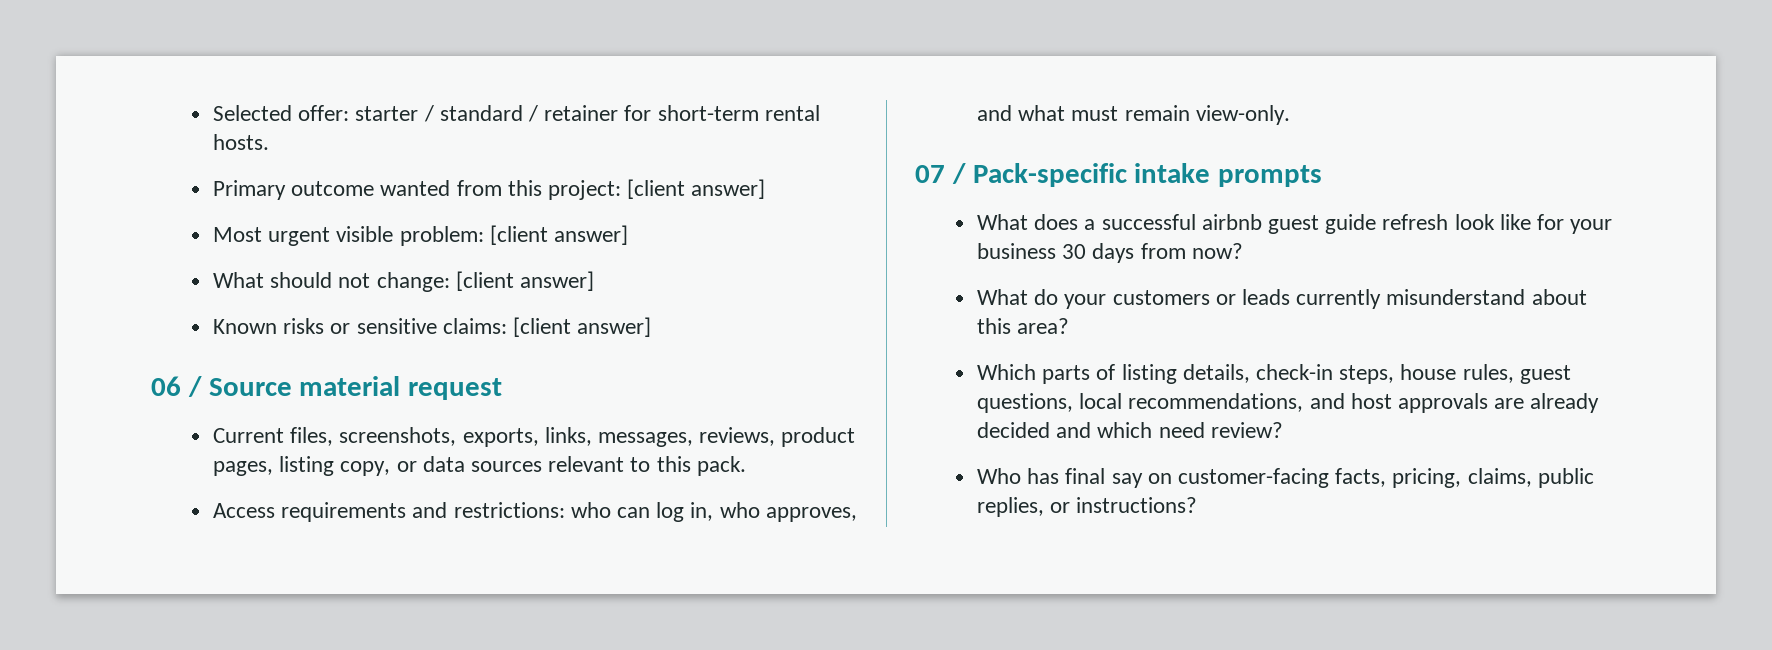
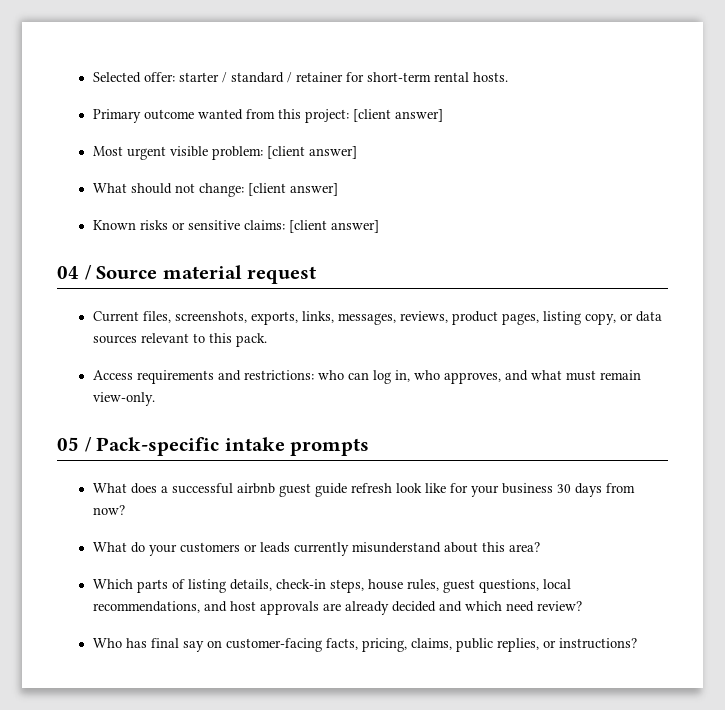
- 06 / Source material request
+ 04 / Source material request
- 07 / Pack-specific intake prompts
+ 05 / Pack-specific intake prompts

